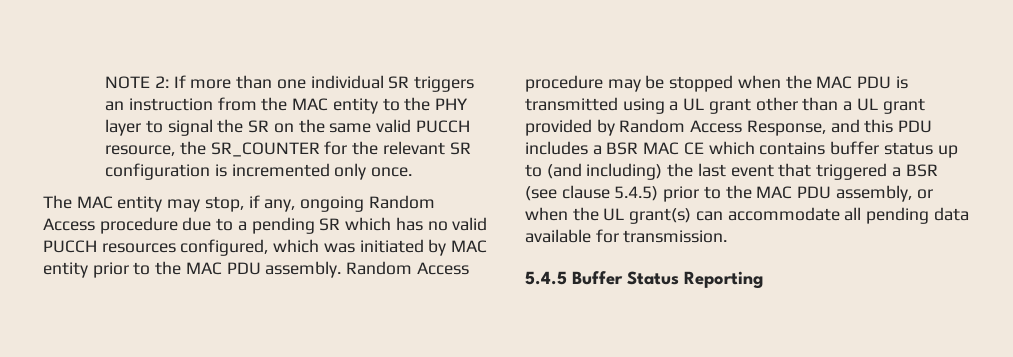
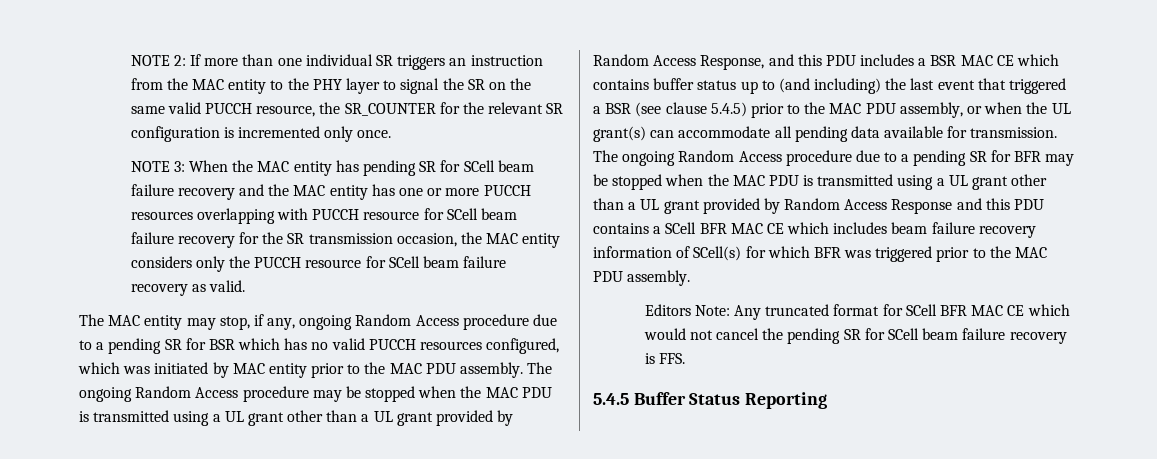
+ NOTE 3: When the MAC entity has pending SR for SCell beam failure recovery and the MAC entity has one or more PUCCH resources overlapping with PUCCH resource for SCell beam failure recovery for the SR transmission occasion, the MAC entity considers only the PUCCH resource for SCell beam failure recovery as valid.
- The MAC entity may stop, if any, ongoing Random Access procedure due to a pending SR which has no valid PUCCH resources configured, which was initiated by MAC entity prior to the MAC PDU assembly.
+ The MAC entity may stop, if any, ongoing Random Access procedure due to a pending SR for BSR which has no valid PUCCH resources configured, which was initiated by MAC entity prior to the MAC PDU assembly.
- Random Access procedure may be stopped when the MAC PDU is transmitted using a UL grant other than a UL grant provided by Random Access Response, and this PDU includes a BSR MAC CE which contains buffer status up to (and including) the last event that triggered a BSR (see clause 5.4.5) prior to the MAC PDU assembly, or when the UL grant(s) can accommodate all pending data available for transmission.
+ The ongoing Random Access procedure may be stopped when the MAC PDU is transmitted using a UL grant other than a UL grant provided by Random Access Response, and this PDU includes a BSR MAC CE which contains buffer status up to (and including) the last event that triggered a BSR (see clause 5.4.5) prior to the MAC PDU assembly, or when the UL grant(s) can accommodate all pending data available for transmission. The ongoing Random Access procedure due to a pending SR for BFR may be stopped when the MAC PDU is transmitted using a UL grant other than a UL grant provided by Random Access Response and this PDU contains a SCell BFR MAC CE which includes beam failure recovery information of SCell(s) for which BFR was triggered prior to the MAC PDU assembly.
+ Editors Note: Any truncated format for SCell BFR MAC CE which would not cancel the pending SR for SCell beam failure recovery is FFS.

